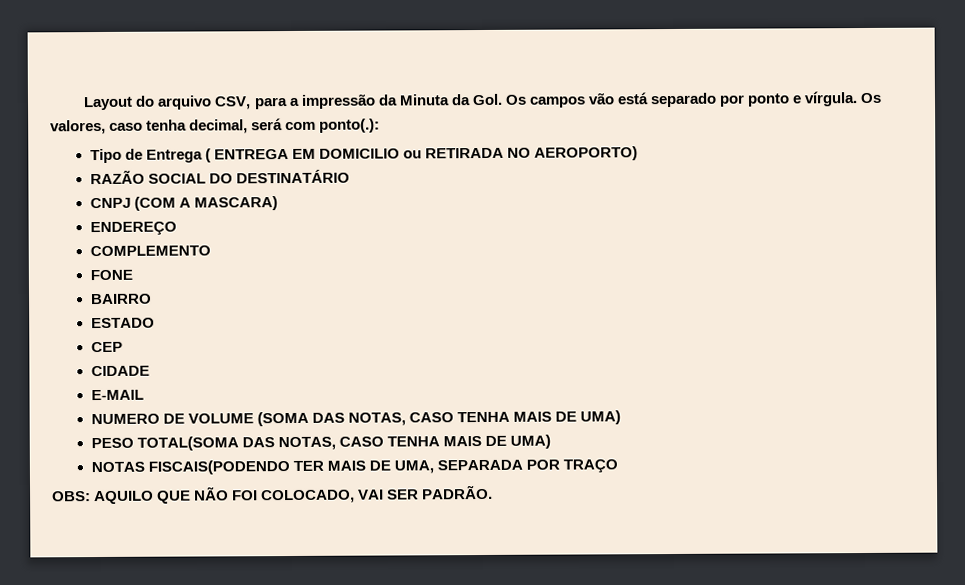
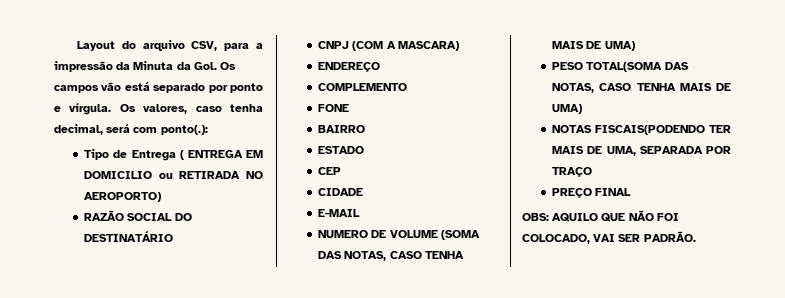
+ PREÇO FINAL

